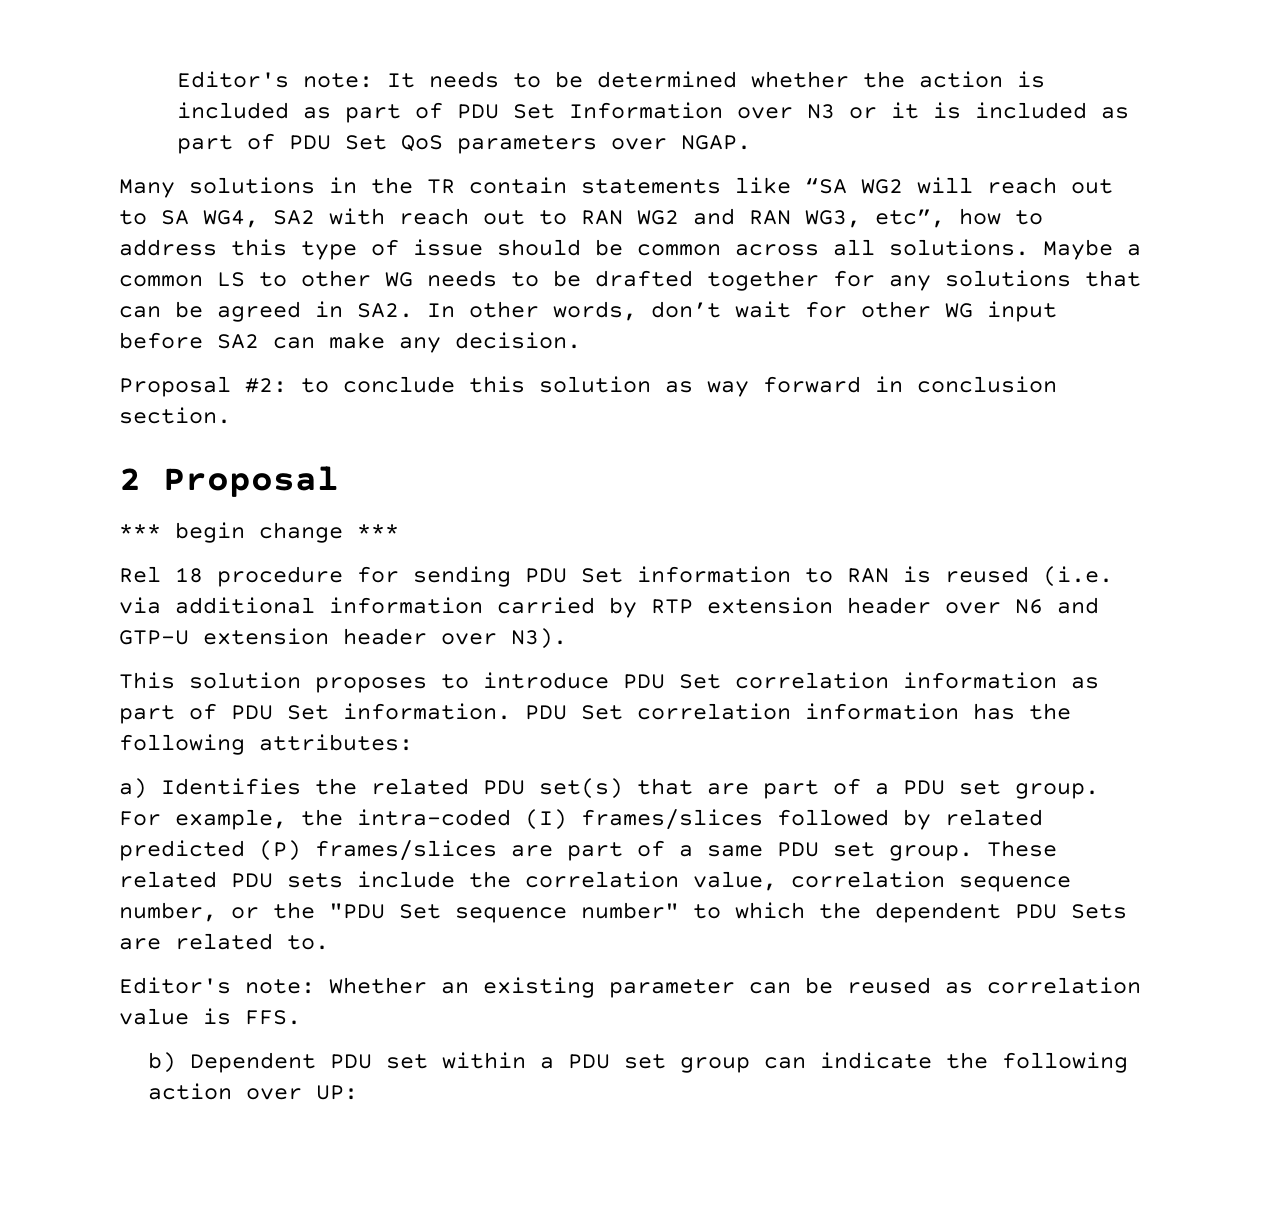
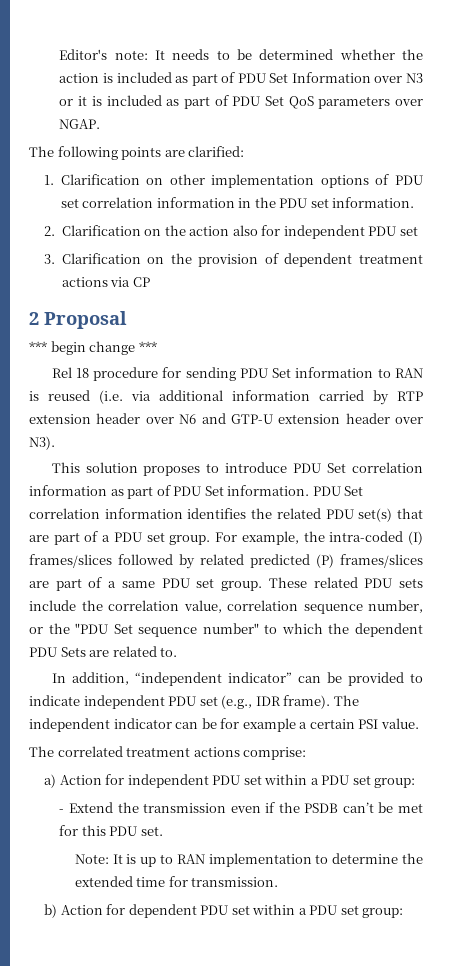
- Many solutions in the TR contain statements like “SA WG2 will reach out to SA WG4, SA2 with reach out to RAN WG2 and RAN WG3, etc”, how to address this type of issue should be common across all solutions. Maybe a common LS to other WG needs to be drafted together for any solutions that can be agreed in SA2. In other words, don’t wait for other WG input before SA2 can make any decision.
- Proposal #2: to conclude this solution as way forward in conclusion section.
+ The following points are clarified:
+ 1. Clarification on other implementation options of PDU set correlation information in the PDU set information.
+ 2. Clarification on the action also for independent PDU set
+ 3. Clarification on the provision of dependent treatment actions via CP
- PDU Set correlation information has the following attributes:
- a) Identifies the related PDU set(s) that are part of a PDU set group.
+ PDU Set correlation information identifies the related PDU set(s) that are part of a PDU set group.
- Editor's note: Whether an existing parameter can be reused as correlation value is FFS.
- b) Dependent PDU set within a PDU set group can indicate the following action over UP:
+ In addition, “independent indicator” can be provided to indicate independent PDU set (e.g., IDR frame). The independent indicator can be for example a certain PSI value.
+ The correlated treatment actions comprise:
+ a) Action for independent PDU set within a PDU set group:
+ - Extend the transmission even if the PSDB can’t be met for this PDU set.
+ Note: It is up to RAN implementation to determine the extended time for transmission.
+ b) Action for dependent PDU set within a PDU set group:

